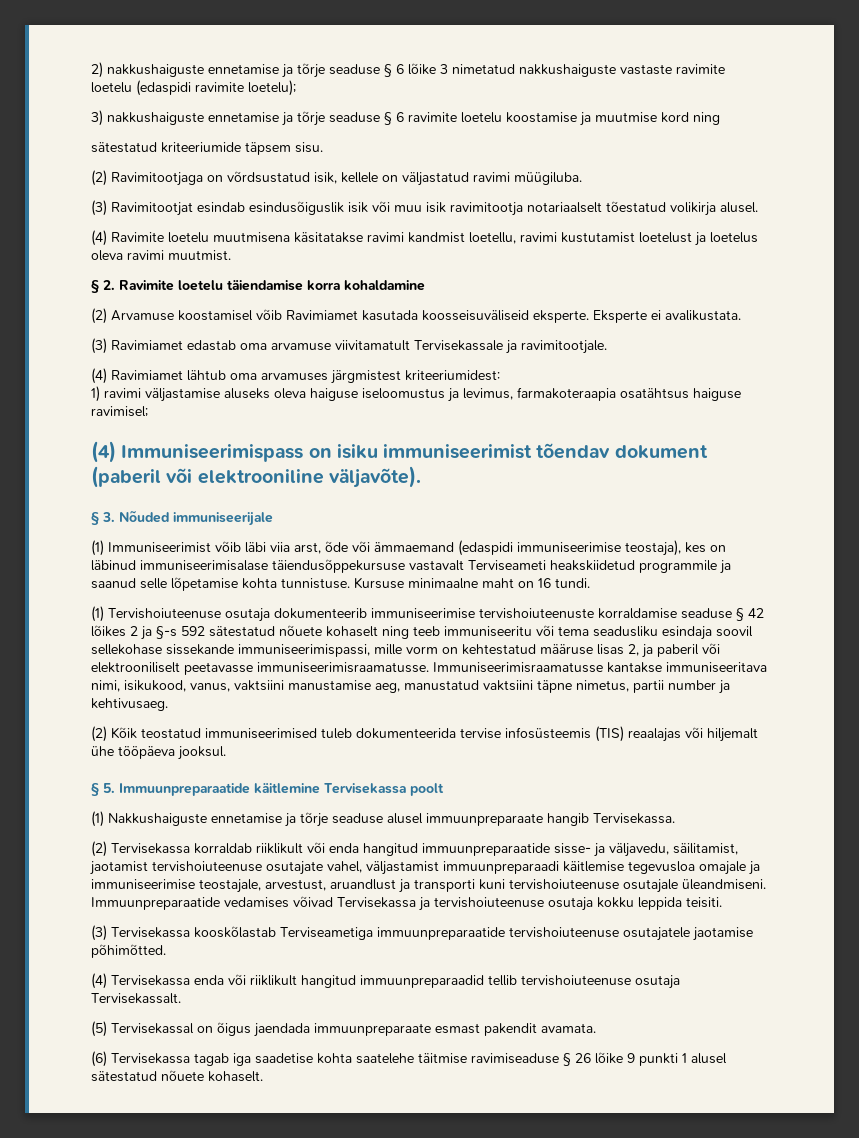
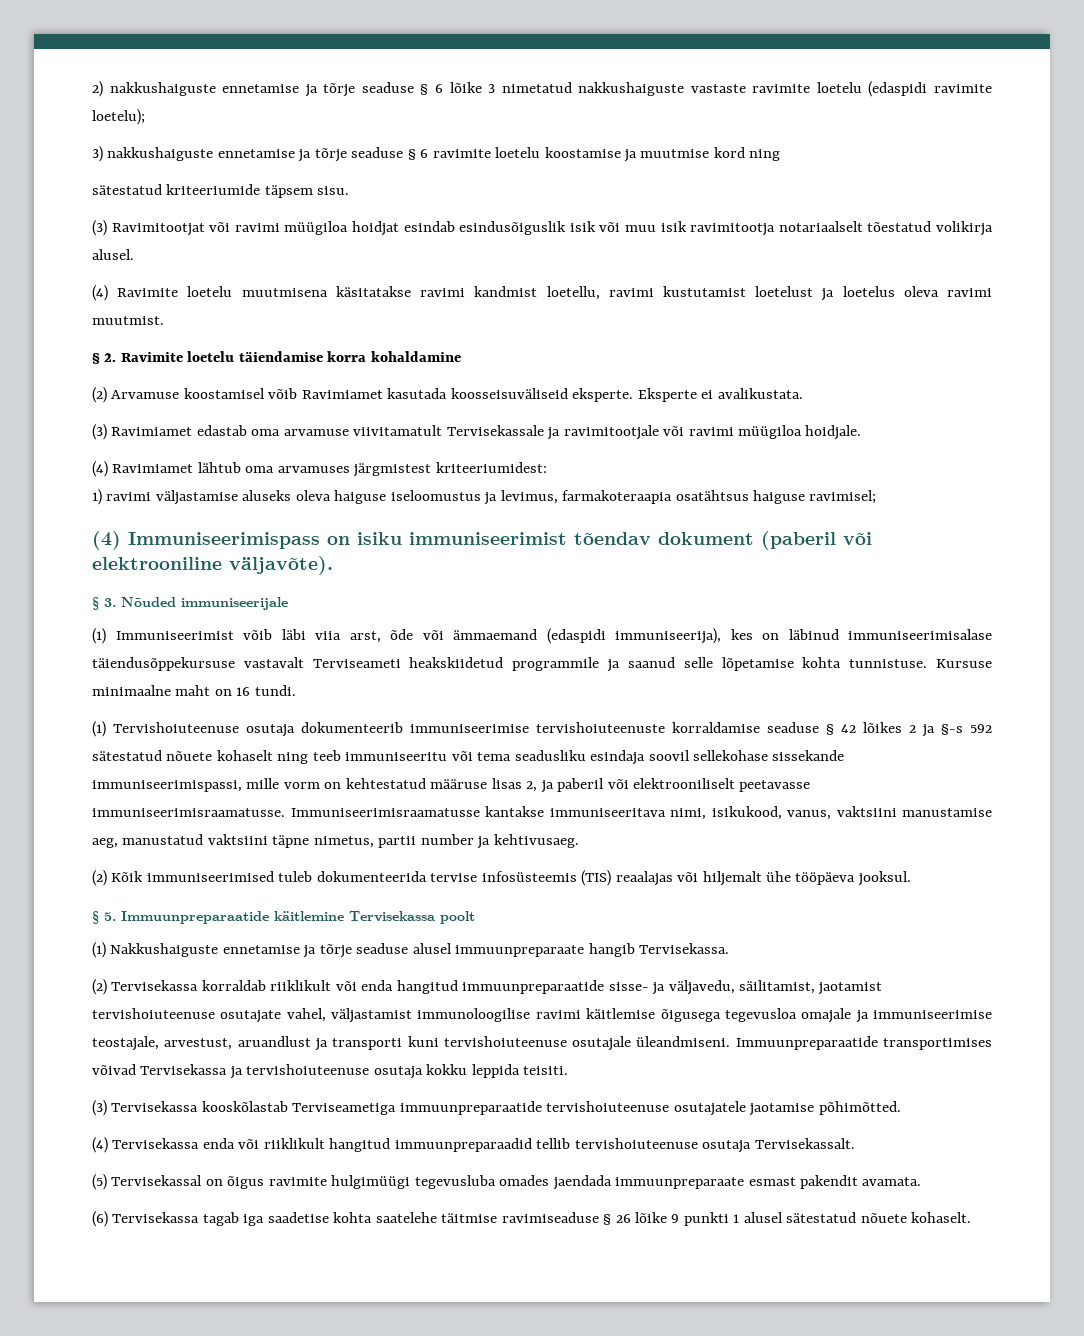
- (2) Ravimitootjaga on võrdsustatud isik, kellele on väljastatud ravimi müügiluba.
- (3) Ravimitootjat esindab esindusõiguslik isik või muu isik ravimitootja notariaalselt tõestatud volikirja alusel.
+ (3) Ravimitootjat või ravimi müügiloa hoidjat esindab esindusõiguslik isik või muu isik ravimitootja notariaalselt tõestatud volikirja alusel.
- (3) Ravimiamet edastab oma arvamuse viivitamatult Tervisekassale ja ravimitootjale.
+ (3) Ravimiamet edastab oma arvamuse viivitamatult Tervisekassale ja ravimitootjale või ravimi müügiloa hoidjale.
- (1) Immuniseerimist võib läbi viia arst, õde või ämmaemand (edaspidi immuniseerimise teostaja), kes on läbinud immuniseerimisalase täiendusõppekursuse vastavalt Terviseameti heakskiidetud programmile ja saanud selle lõpetamise kohta tunnistuse.
+ (1) Immuniseerimist võib läbi viia arst, õde või ämmaemand (edaspidi immuniseerija), kes on läbinud immuniseerimisalase täiendusõppekursuse vastavalt Terviseameti heakskiidetud programmile ja saanud selle lõpetamise kohta tunnistuse.
- (2) Kõik teostatud immuniseerimised tuleb dokumenteerida tervise infosüsteemis (TIS) reaalajas või hiljemalt ühe tööpäeva jooksul.
+ (2) Kõik immuniseerimised tuleb dokumenteerida tervise infosüsteemis (TIS) reaalajas või hiljemalt ühe tööpäeva jooksul.
- (2) Tervisekassa korraldab riiklikult või enda hangitud immuunpreparaatide sisse- ja väljavedu, säilitamist, jaotamist tervishoiuteenuse osutajate vahel, väljastamist immuunpreparaadi käitlemise tegevusloa omajale ja immuniseerimise teostajale, arvestust, aruandlust ja transporti kuni tervishoiuteenuse osutajale üleandmiseni.
+ (2) Tervisekassa korraldab riiklikult või enda hangitud immuunpreparaatide sisse- ja väljavedu, säilitamist, jaotamist tervishoiuteenuse osutajate vahel, väljastamist immunoloogilise ravimi käitlemise õigusega tegevusloa omajale ja immuniseerimise teostajale, arvestust, aruandlust ja transporti kuni tervishoiuteenuse osutajale üleandmiseni.
- Immuunpreparaatide vedamises võivad Tervisekassa ja tervishoiuteenuse osutaja kokku leppida teisiti.
+ Immuunpreparaatide transportimises võivad Tervisekassa ja tervishoiuteenuse osutaja kokku leppida teisiti.
- (5) Tervisekassal on õigus jaendada immuunpreparaate esmast pakendit avamata.
+ (5) Tervisekassal on õigus ravimite hulgimüügi tegevusluba omades jaendada immuunpreparaate esmast pakendit avamata.

